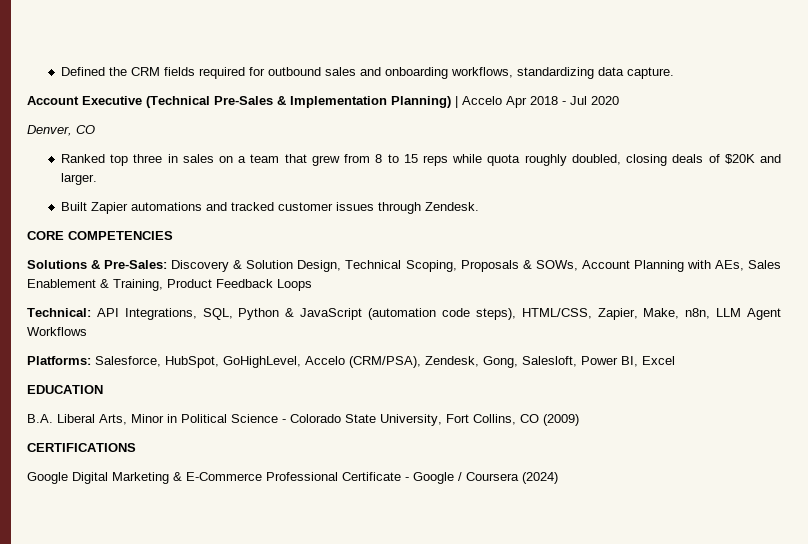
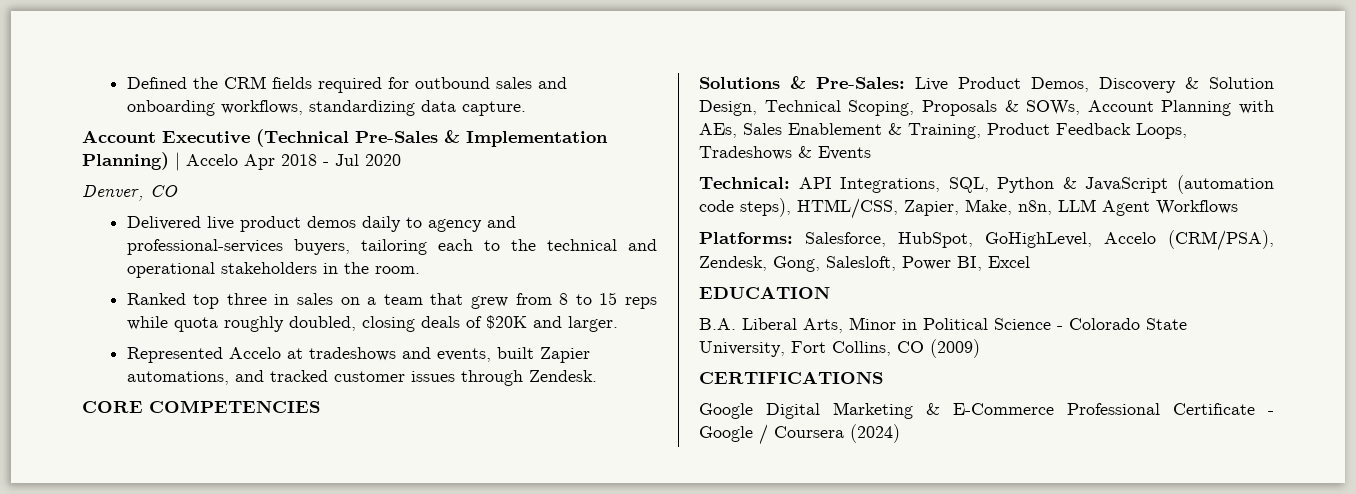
+ Delivered live product demos daily to agency and professional-services buyers, tailoring each to the technical and operational stakeholders in the room.
- Built Zapier automations and tracked customer issues through Zendesk.
+ Represented Accelo at tradeshows and events, built Zapier automations, and tracked customer issues through Zendesk.
- Solutions & Pre-Sales: Discovery & Solution Design, Technical Scoping, Proposals & SOWs, Account Planning with AEs, Sales Enablement & Training, Product Feedback Loops
+ Solutions & Pre-Sales: Live Product Demos, Discovery & Solution Design, Technical Scoping, Proposals & SOWs, Account Planning with AEs, Sales Enablement & Training, Product Feedback Loops, Tradeshows & Events

